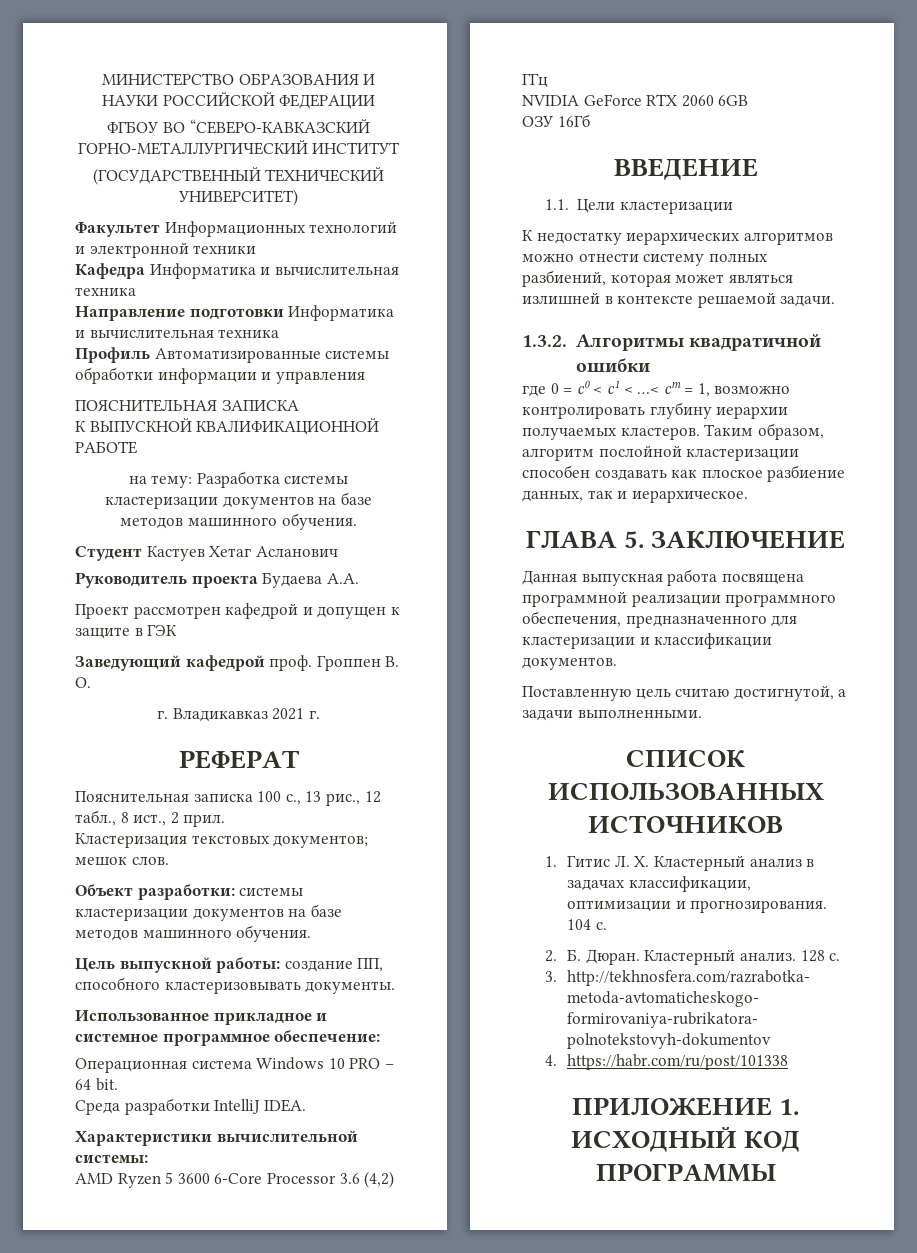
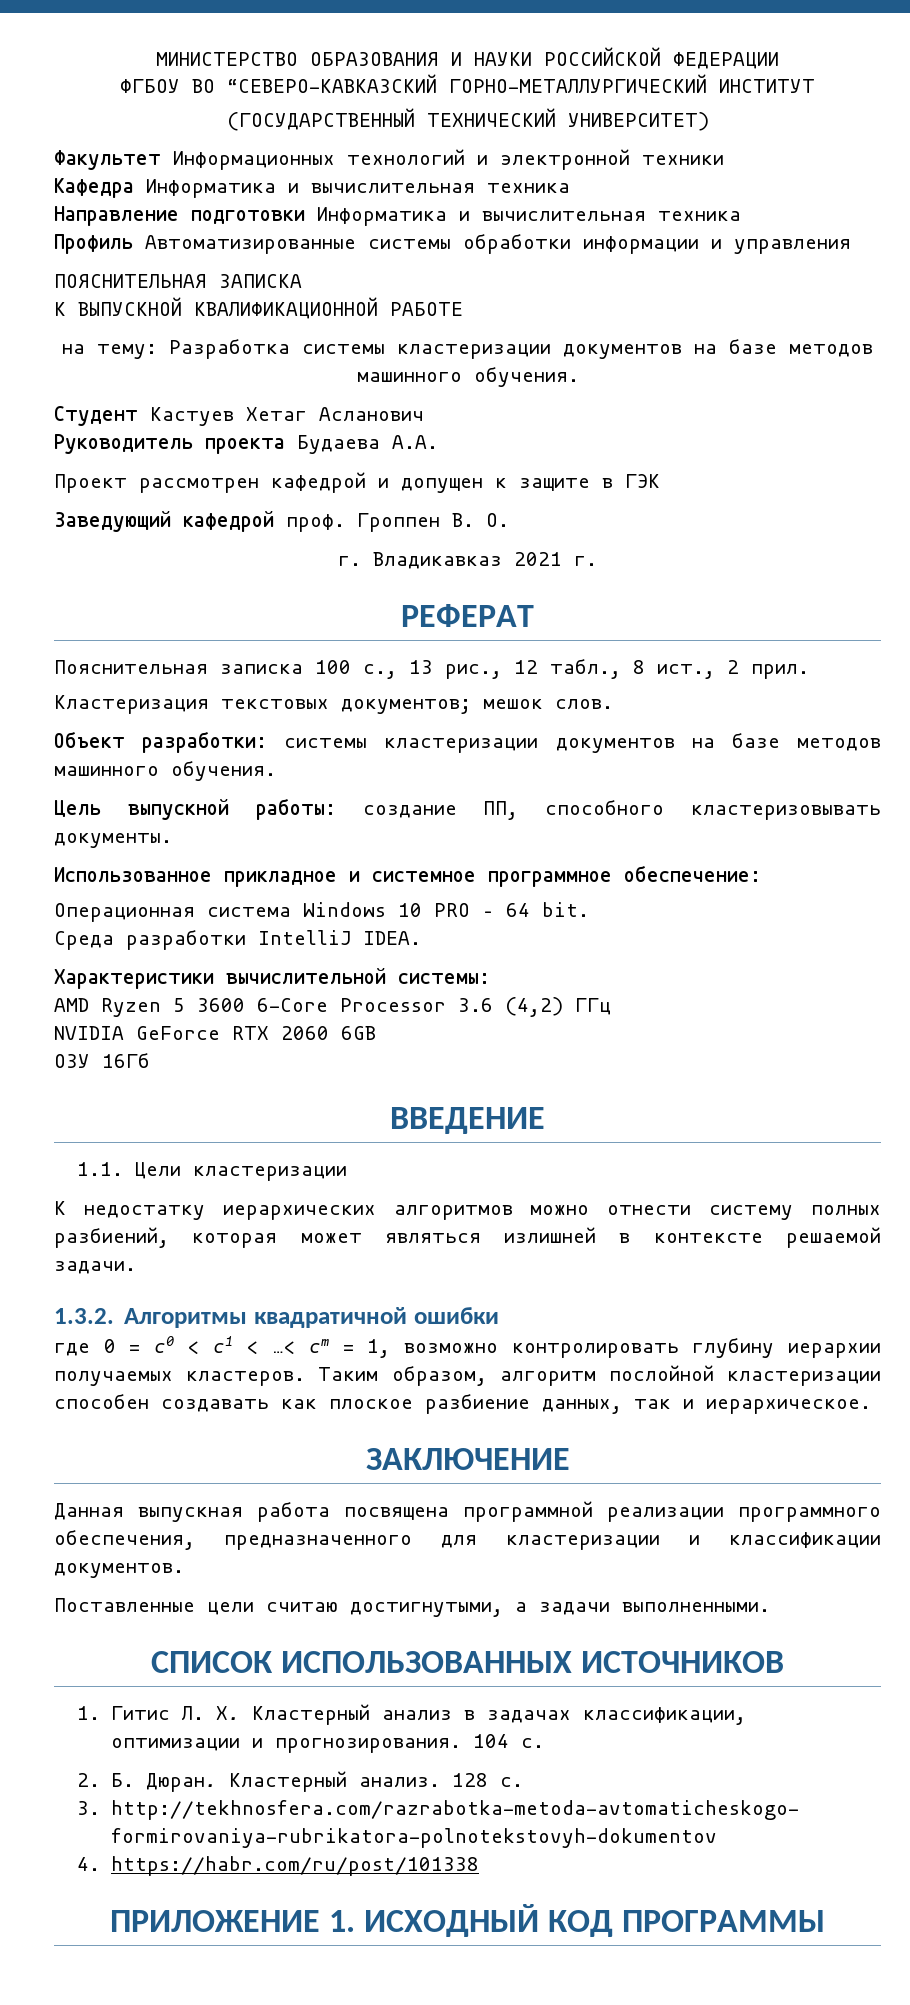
- ГЛАВА 5. ЗАКЛЮЧЕНИЕ
+ ЗАКЛЮЧЕНИЕ
- Поставленную цель считаю достигнутой, а задачи выполненными.
+ Поставленные цели считаю достигнутыми, а задачи выполненными.

